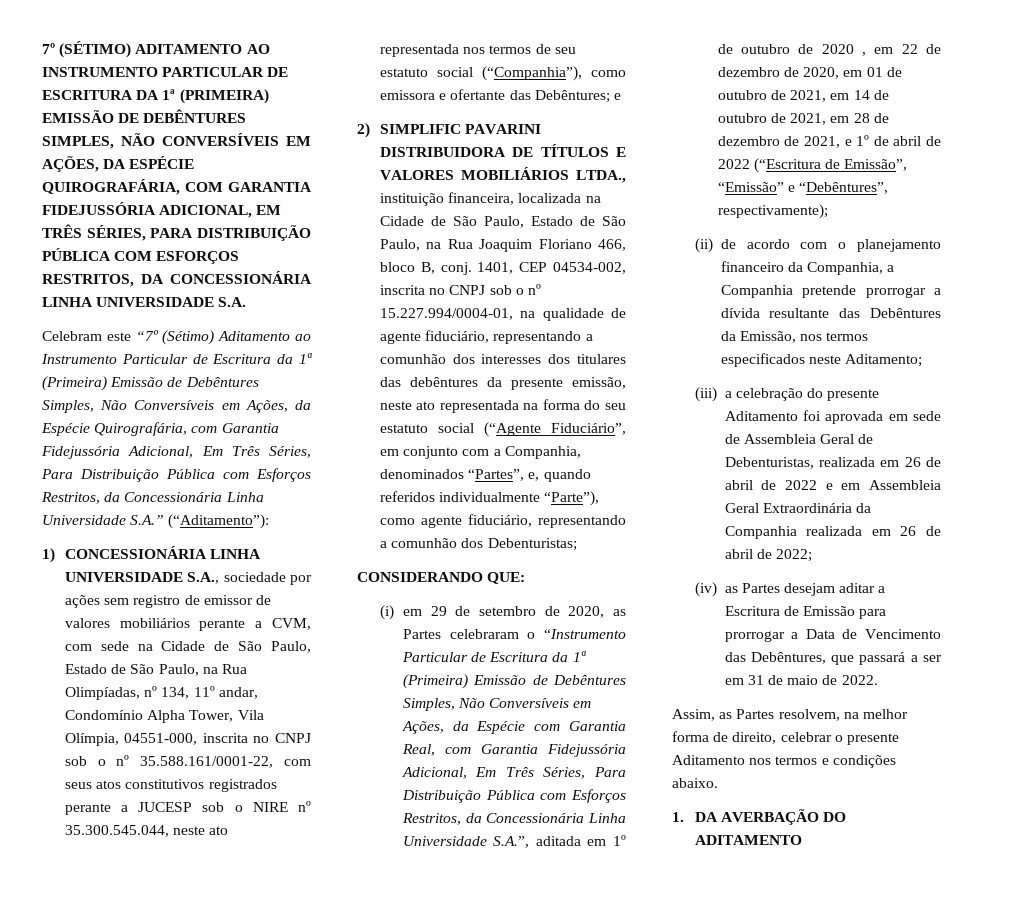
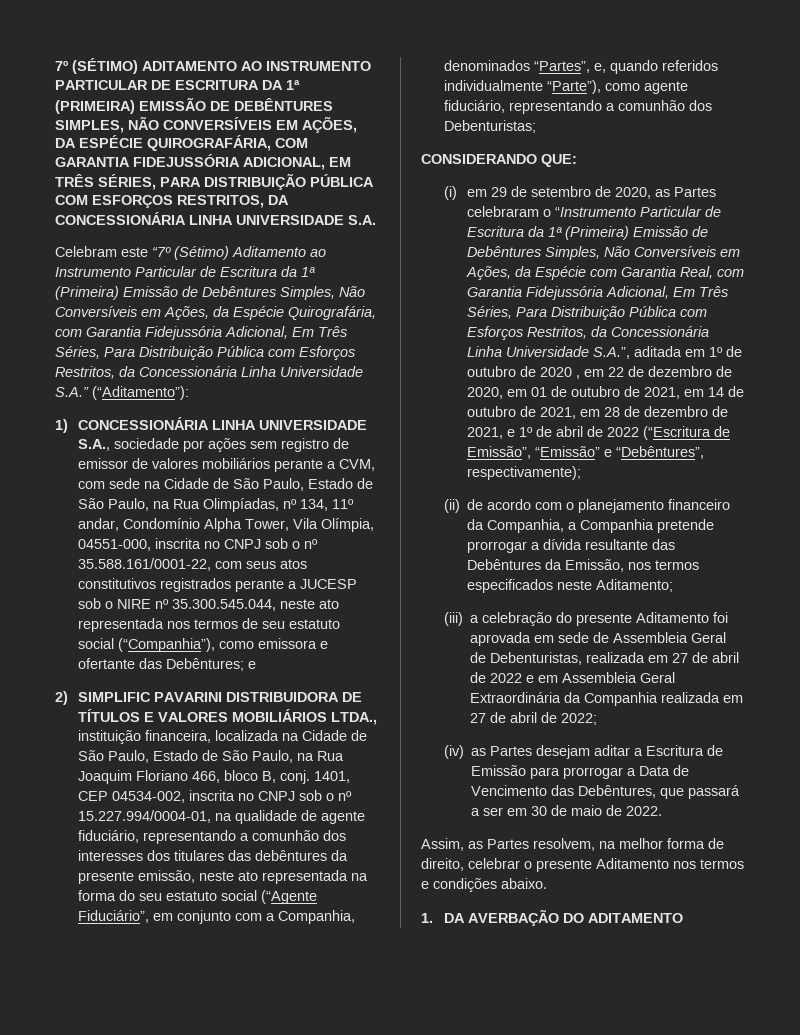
- (iii) a celebração do presente Aditamento foi aprovada em sede de Assembleia Geral de Debenturistas, realizada em 26 de abril de 2022 e em Assembleia Geral Extraordinária da Companhia realizada em 26 de abril de 2022;
+ (iii) a celebração do presente Aditamento foi aprovada em sede de Assembleia Geral de Debenturistas, realizada em 27 de abril de 2022 e em Assembleia Geral Extraordinária da Companhia realizada em 27 de abril de 2022;
- (iv) as Partes desejam aditar a Escritura de Emissão para prorrogar a Data de Vencimento das Debêntures, que passará a ser em 31 de maio de 2022.
+ (iv) as Partes desejam aditar a Escritura de Emissão para prorrogar a Data de Vencimento das Debêntures, que passará a ser em 30 de maio de 2022.

